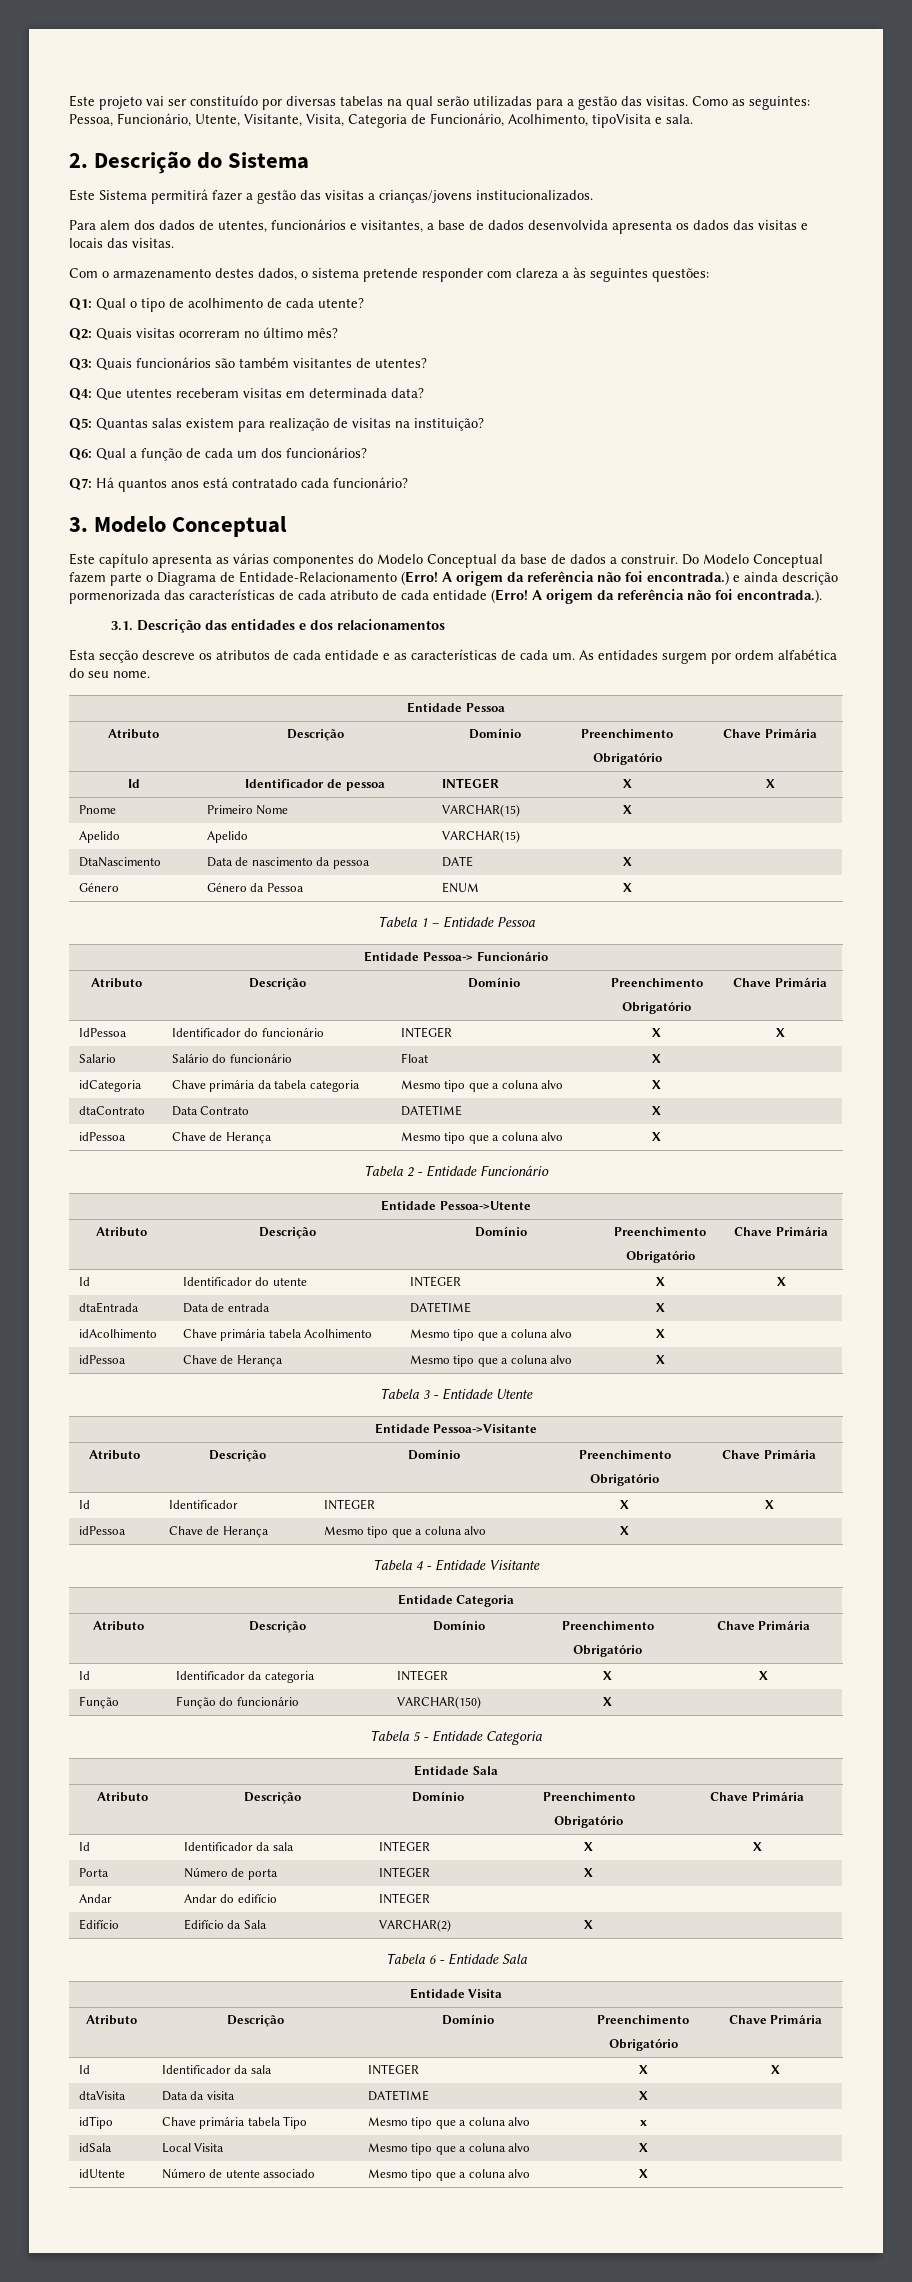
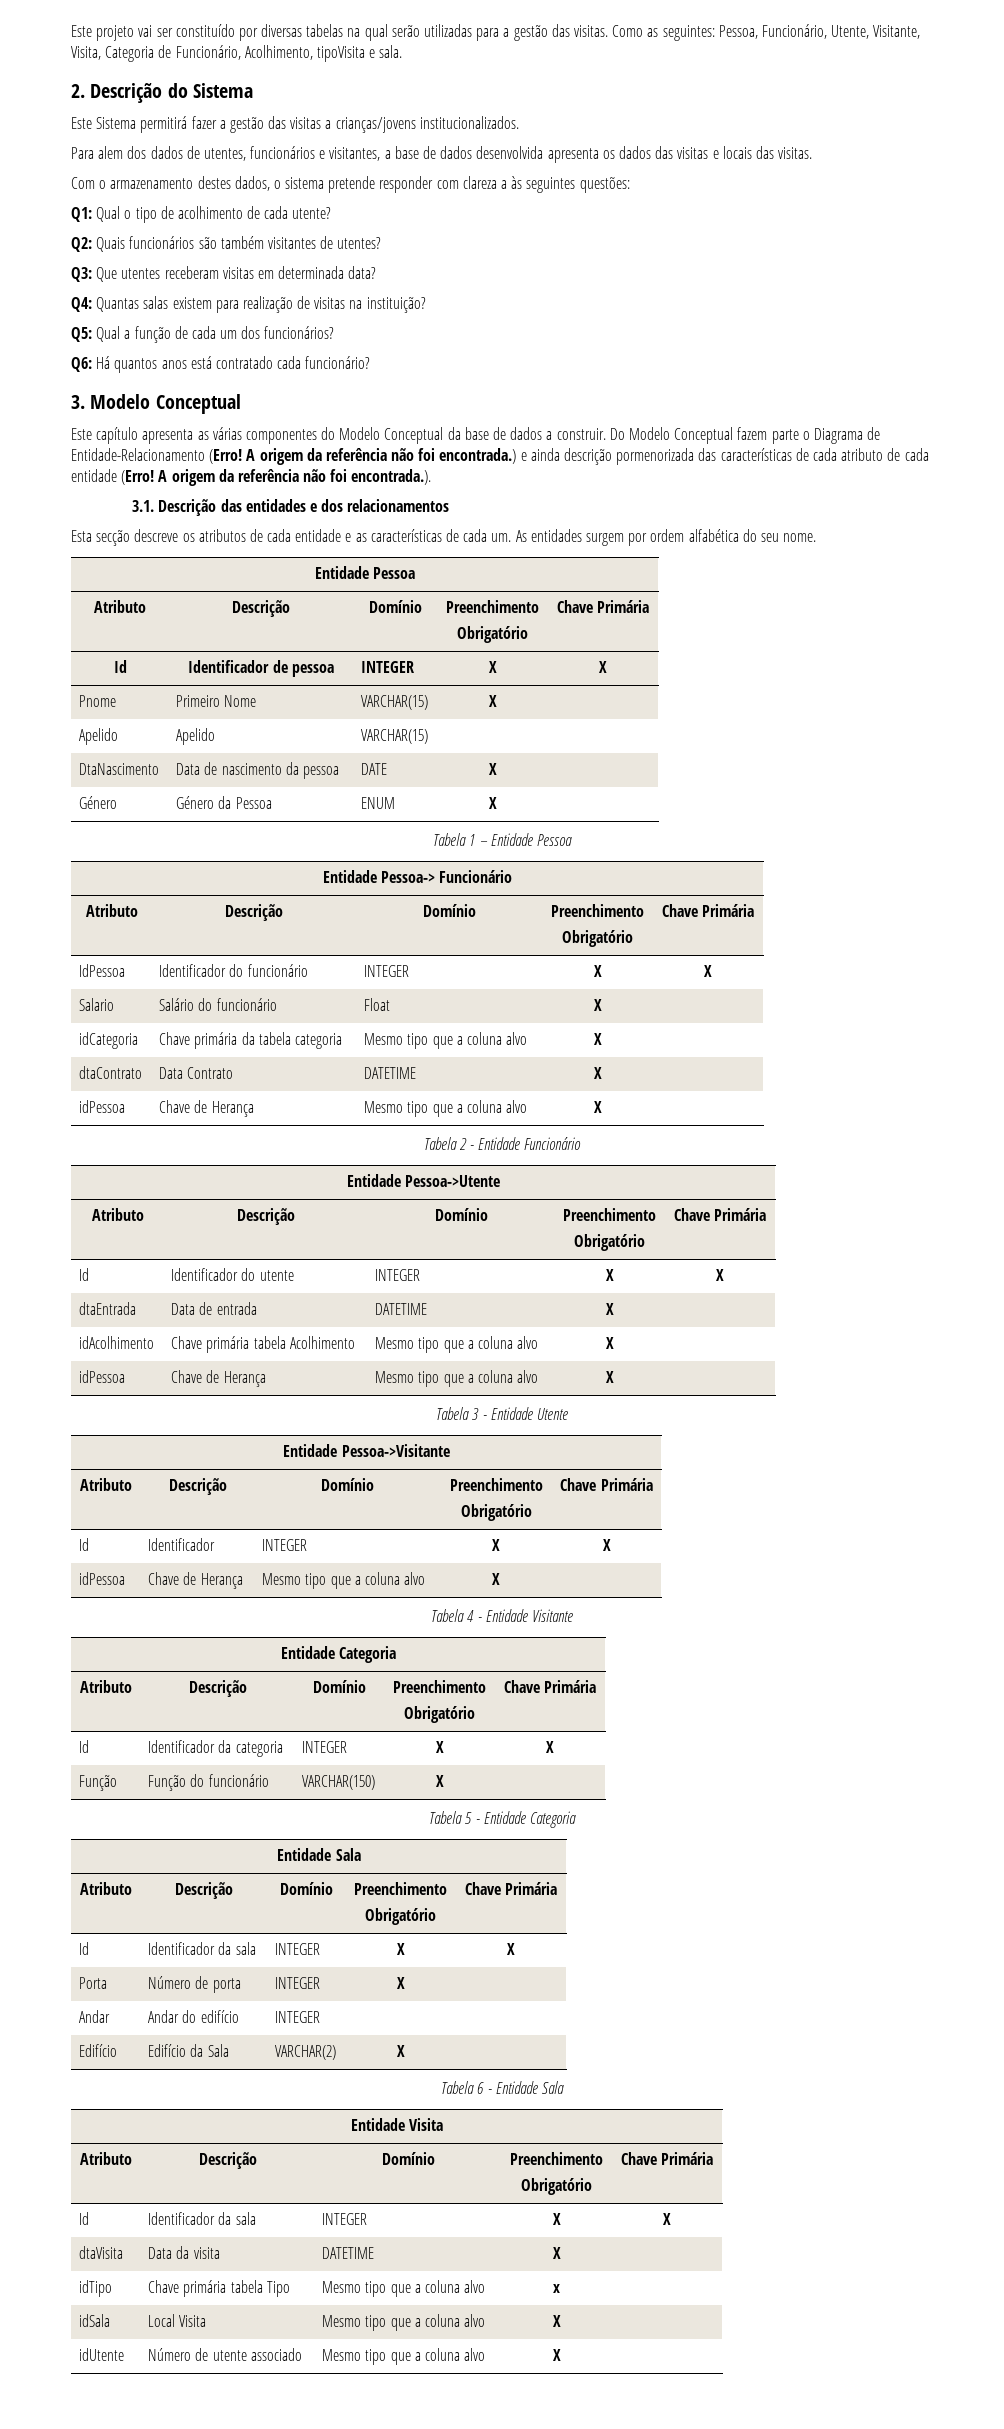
- Q2: Quais visitas ocorreram no último mês?
- Q3: Quais funcionários são também visitantes de utentes?
+ Q2: Quais funcionários são também visitantes de utentes?
- Q4: Que utentes receberam visitas em determinada data?
+ Q3: Que utentes receberam visitas em determinada data?
- Q5: Quantas salas existem para realização de visitas na instituição?
+ Q4: Quantas salas existem para realização de visitas na instituição?
- Q6: Qual a função de cada um dos funcionários?
+ Q5: Qual a função de cada um dos funcionários?
- Q7: Há quantos anos está contratado cada funcionário?
+ Q6: Há quantos anos está contratado cada funcionário?

